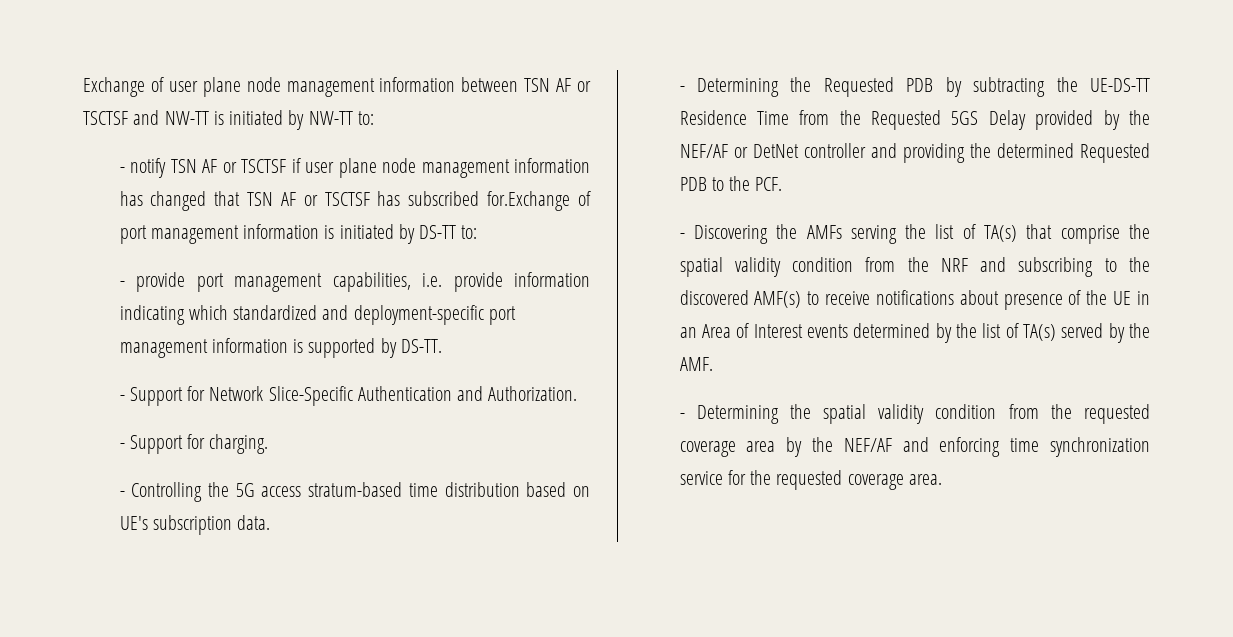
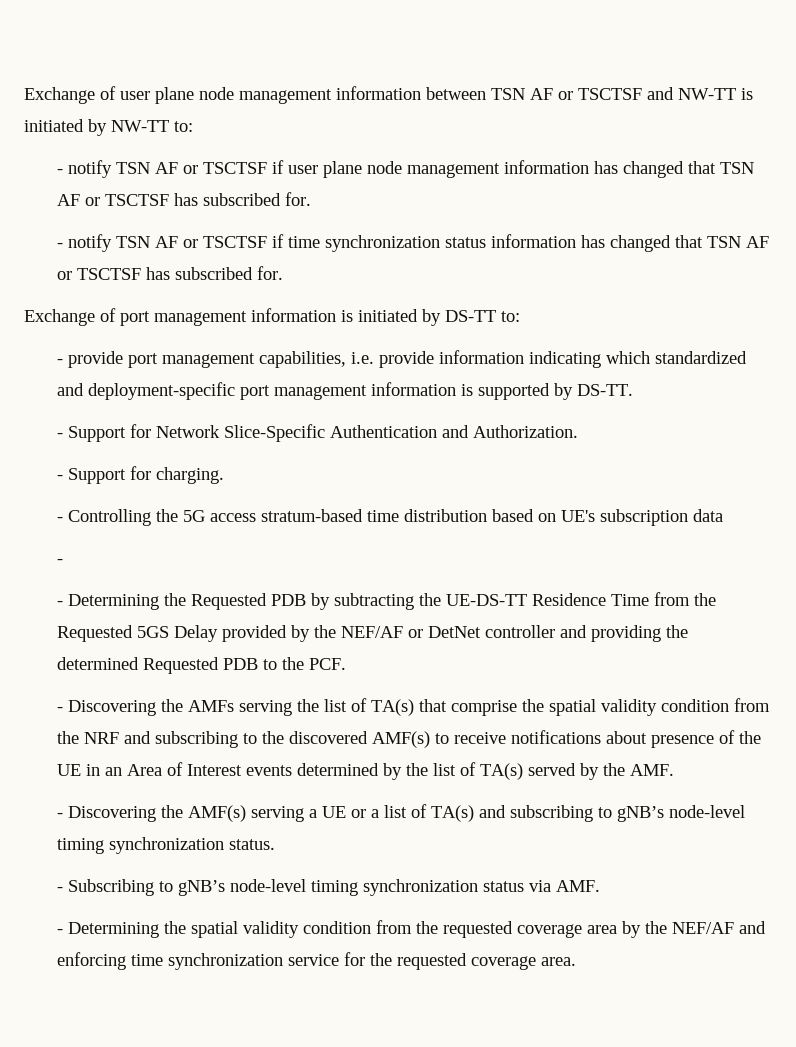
- - notify TSN AF or TSCTSF if user plane node management information has changed that TSN AF or TSCTSF has subscribed for.Exchange of port management information is initiated by DS-TT to:
+ - notify TSN AF or TSCTSF if user plane node management information has changed that TSN AF or TSCTSF has subscribed for.
+ - notify TSN AF or TSCTSF if time synchronization status information has changed that TSN AF or TSCTSF has subscribed for.
+ Exchange of port management information is initiated by DS-TT to:
- - Controlling the 5G access stratum-based time distribution based on UE's subscription data.
+ - Controlling the 5G access stratum-based time distribution based on UE's subscription data
+ -
+ - Discovering the AMF(s) serving a UE or a list of TA(s) and subscribing to gNB’s node-level timing synchronization status.
+ - Subscribing to gNB’s node-level timing synchronization status via AMF.

